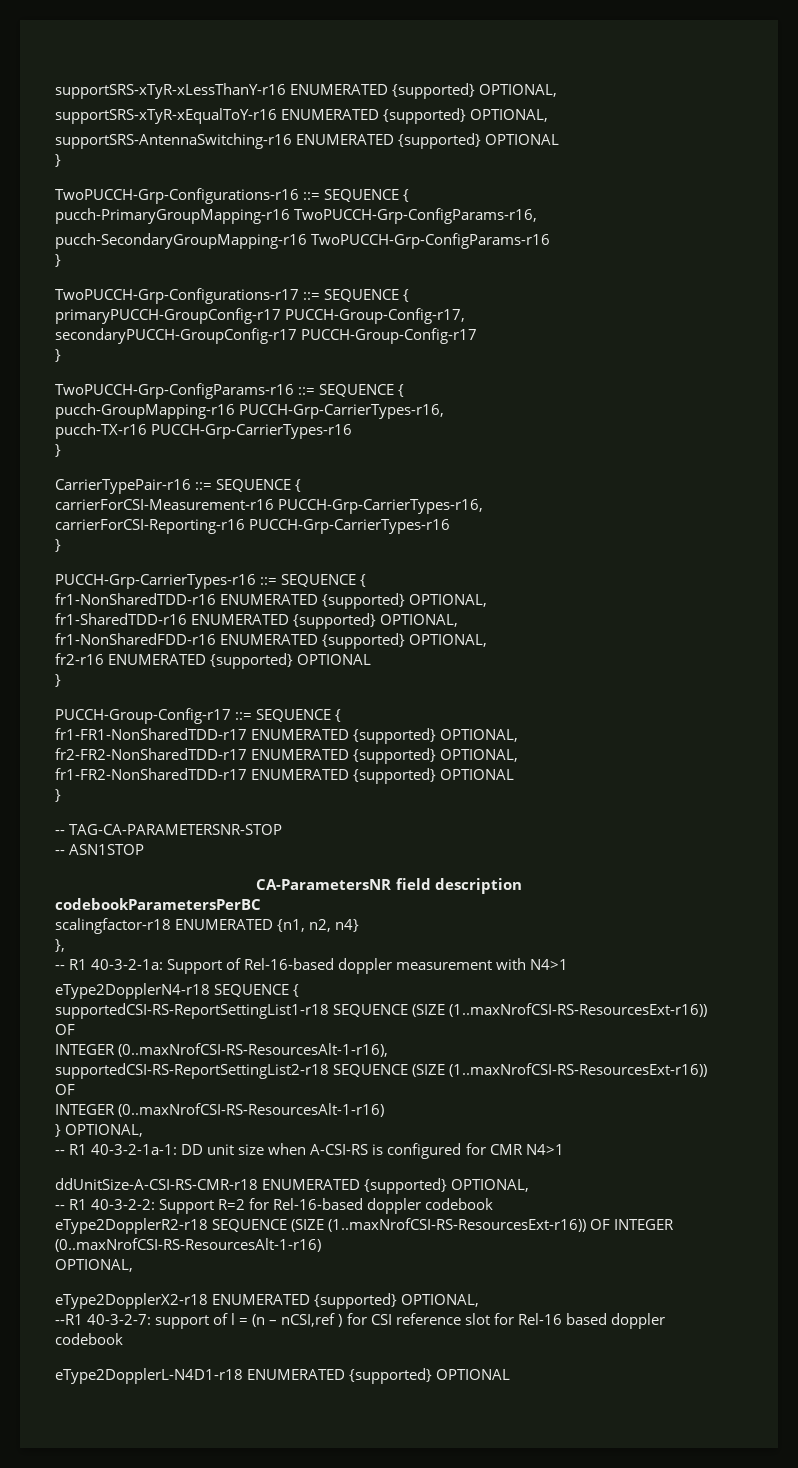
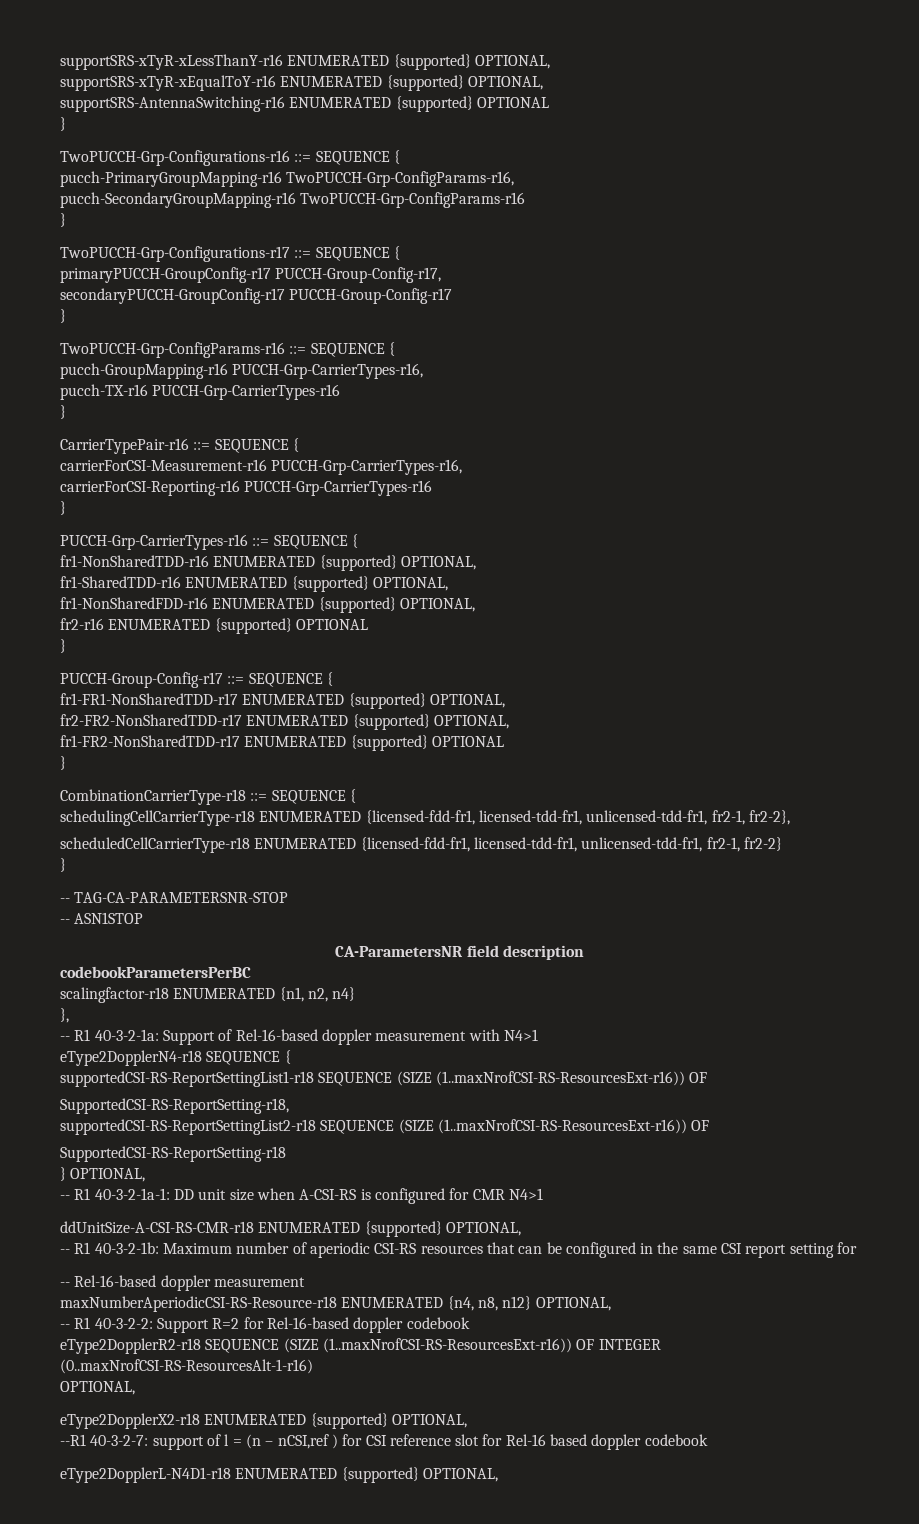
+ CombinationCarrierType-r18 ::= SEQUENCE {
+ schedulingCellCarrierType-r18 ENUMERATED {licensed-fdd-fr1, licensed-tdd-fr1, unlicensed-tdd-fr1, fr2-1, fr2-2},
+ scheduledCellCarrierType-r18 ENUMERATED {licensed-fdd-fr1, licensed-tdd-fr1, unlicensed-tdd-fr1, fr2-1, fr2-2}
+ }
- INTEGER (0..maxNrofCSI-RS-ResourcesAlt-1-r16),
+ SupportedCSI-RS-ReportSetting-r18,
  supportedCSI-RS-ReportSettingList2-r18 SEQUENCE (SIZE (1..maxNrofCSI-RS-ResourcesExt-r16)) OF
- INTEGER (0..maxNrofCSI-RS-ResourcesAlt-1-r16)
+ SupportedCSI-RS-ReportSetting-r18
+ -- R1 40-3-2-1b: Maximum number of aperiodic CSI-RS resources that can be configured in the same CSI report setting for
+ -- Rel-16-based doppler measurement
+ maxNumberAperiodicCSI-RS-Resource-r18 ENUMERATED {n4, n8, n12} OPTIONAL,
- eType2DopplerL-N4D1-r18 ENUMERATED {supported} OPTIONAL
+ eType2DopplerL-N4D1-r18 ENUMERATED {supported} OPTIONAL,

